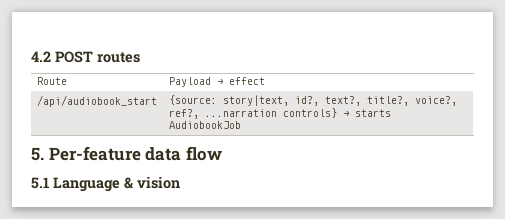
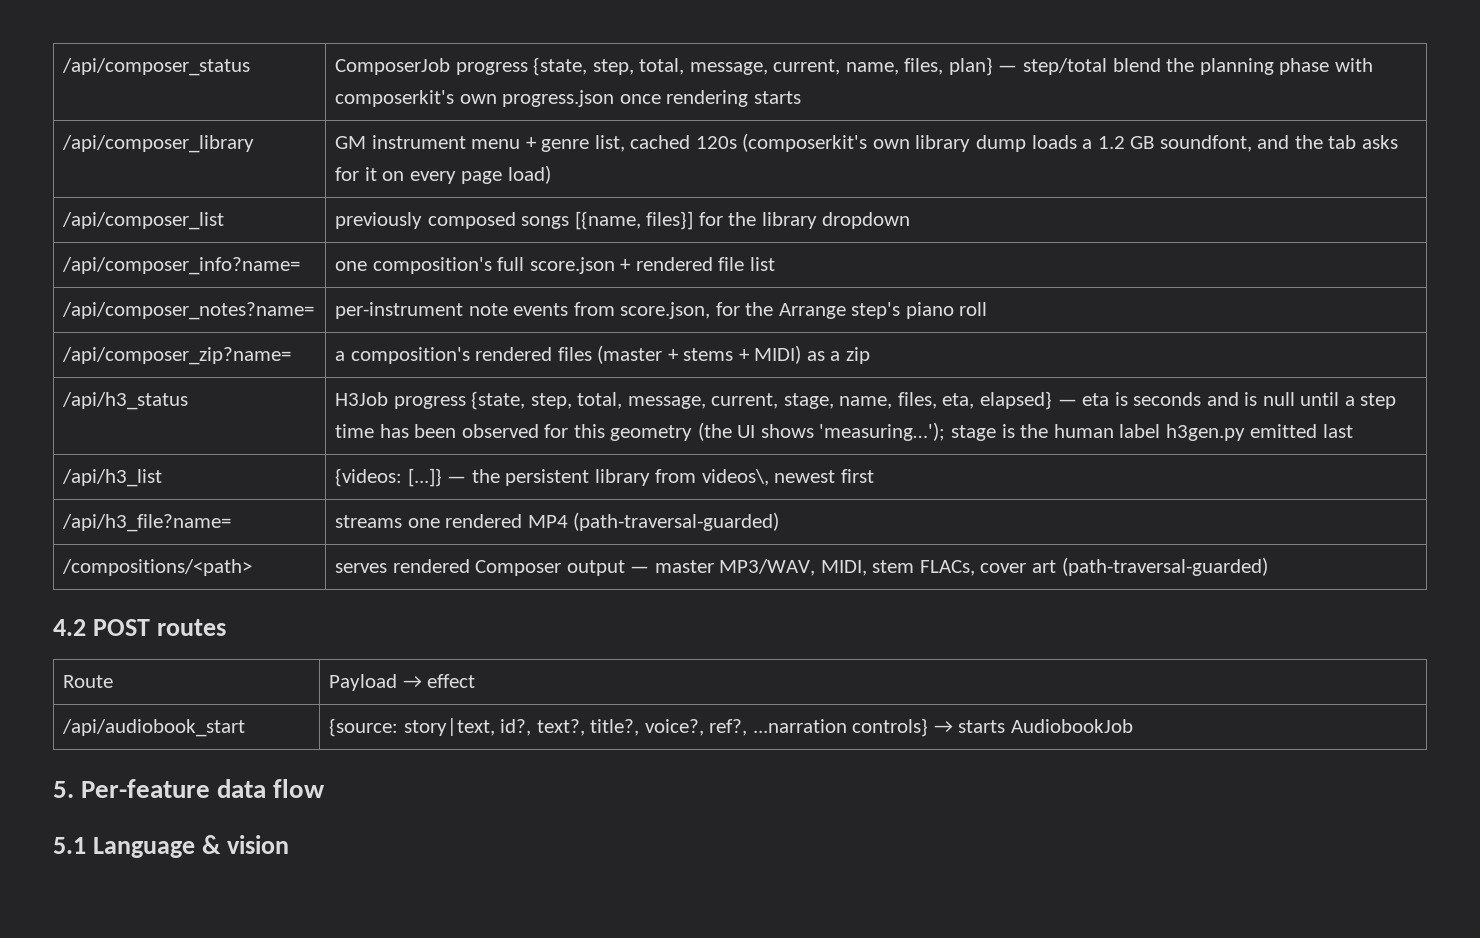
+ /api/composer_status | ComposerJob progress {state, step, total, message, current, name, files, plan} — step/total blend the planning phase with composerkit's own progress.json once rendering starts
+ /api/composer_library | GM instrument menu + genre list, cached 120s (composerkit's own library dump loads a 1.2 GB soundfont, and the tab asks for it on every page load)
+ /api/composer_list | previously composed songs [{name, files}] for the library dropdown
+ /api/composer_info?name= | one composition's full score.json + rendered file list
+ /api/composer_notes?name= | per-instrument note events from score.json, for the Arrange step's piano roll
+ /api/composer_zip?name= | a composition's rendered files (master + stems + MIDI) as a zip
+ /api/h3_status | H3Job progress {state, step, total, message, current, stage, name, files, eta, elapsed} — eta is seconds and is null until a step time has been observed for this geometry (the UI shows 'measuring…'); stage is the human label h3gen.py emitted last
+ /api/h3_list | {videos: [...]} — the persistent library from videos\, newest first
+ /api/h3_file?name= | streams one rendered MP4 (path-traversal-guarded)
+ /compositions/<path> | serves rendered Composer output — master MP3/WAV, MIDI, stem FLACs, cover art (path-traversal-guarded)

